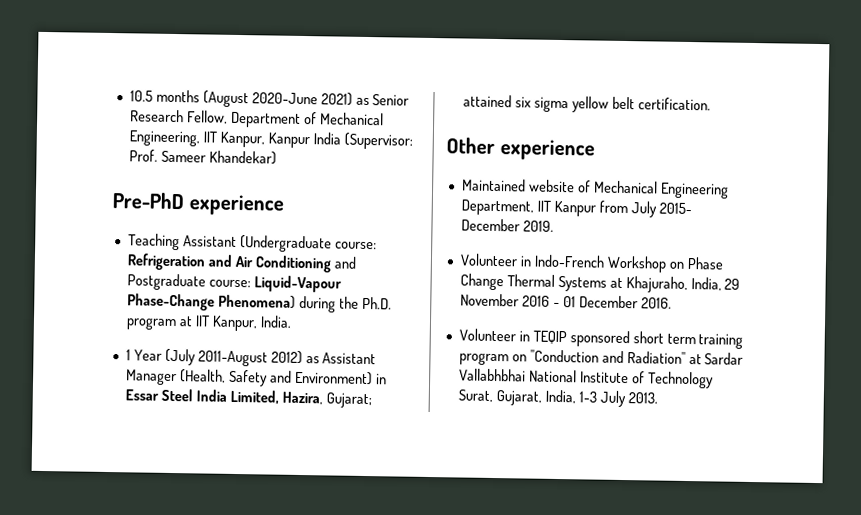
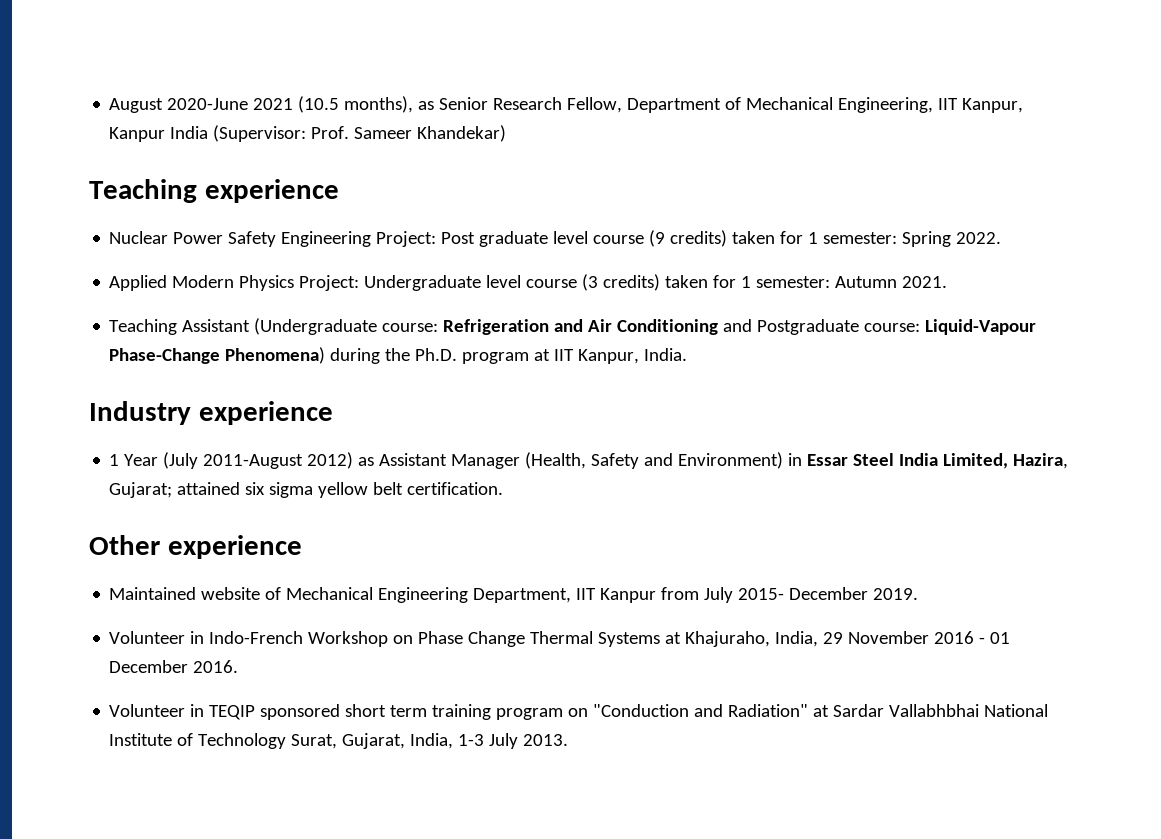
- 10.5 months (August 2020-June 2021) as Senior Research Fellow, Department of Mechanical Engineering, IIT Kanpur, Kanpur India (Supervisor: Prof. Sameer Khandekar)
+ August 2020-June 2021 (10.5 months), as Senior Research Fellow, Department of Mechanical Engineering, IIT Kanpur, Kanpur India (Supervisor: Prof. Sameer Khandekar)
- Pre-PhD experience
+ Teaching experience
+ Nuclear Power Safety Engineering Project: Post graduate level course (9 credits) taken for 1 semester: Spring 2022.
+ Applied Modern Physics Project: Undergraduate level course (3 credits) taken for 1 semester: Autumn 2021.
+ Industry experience

